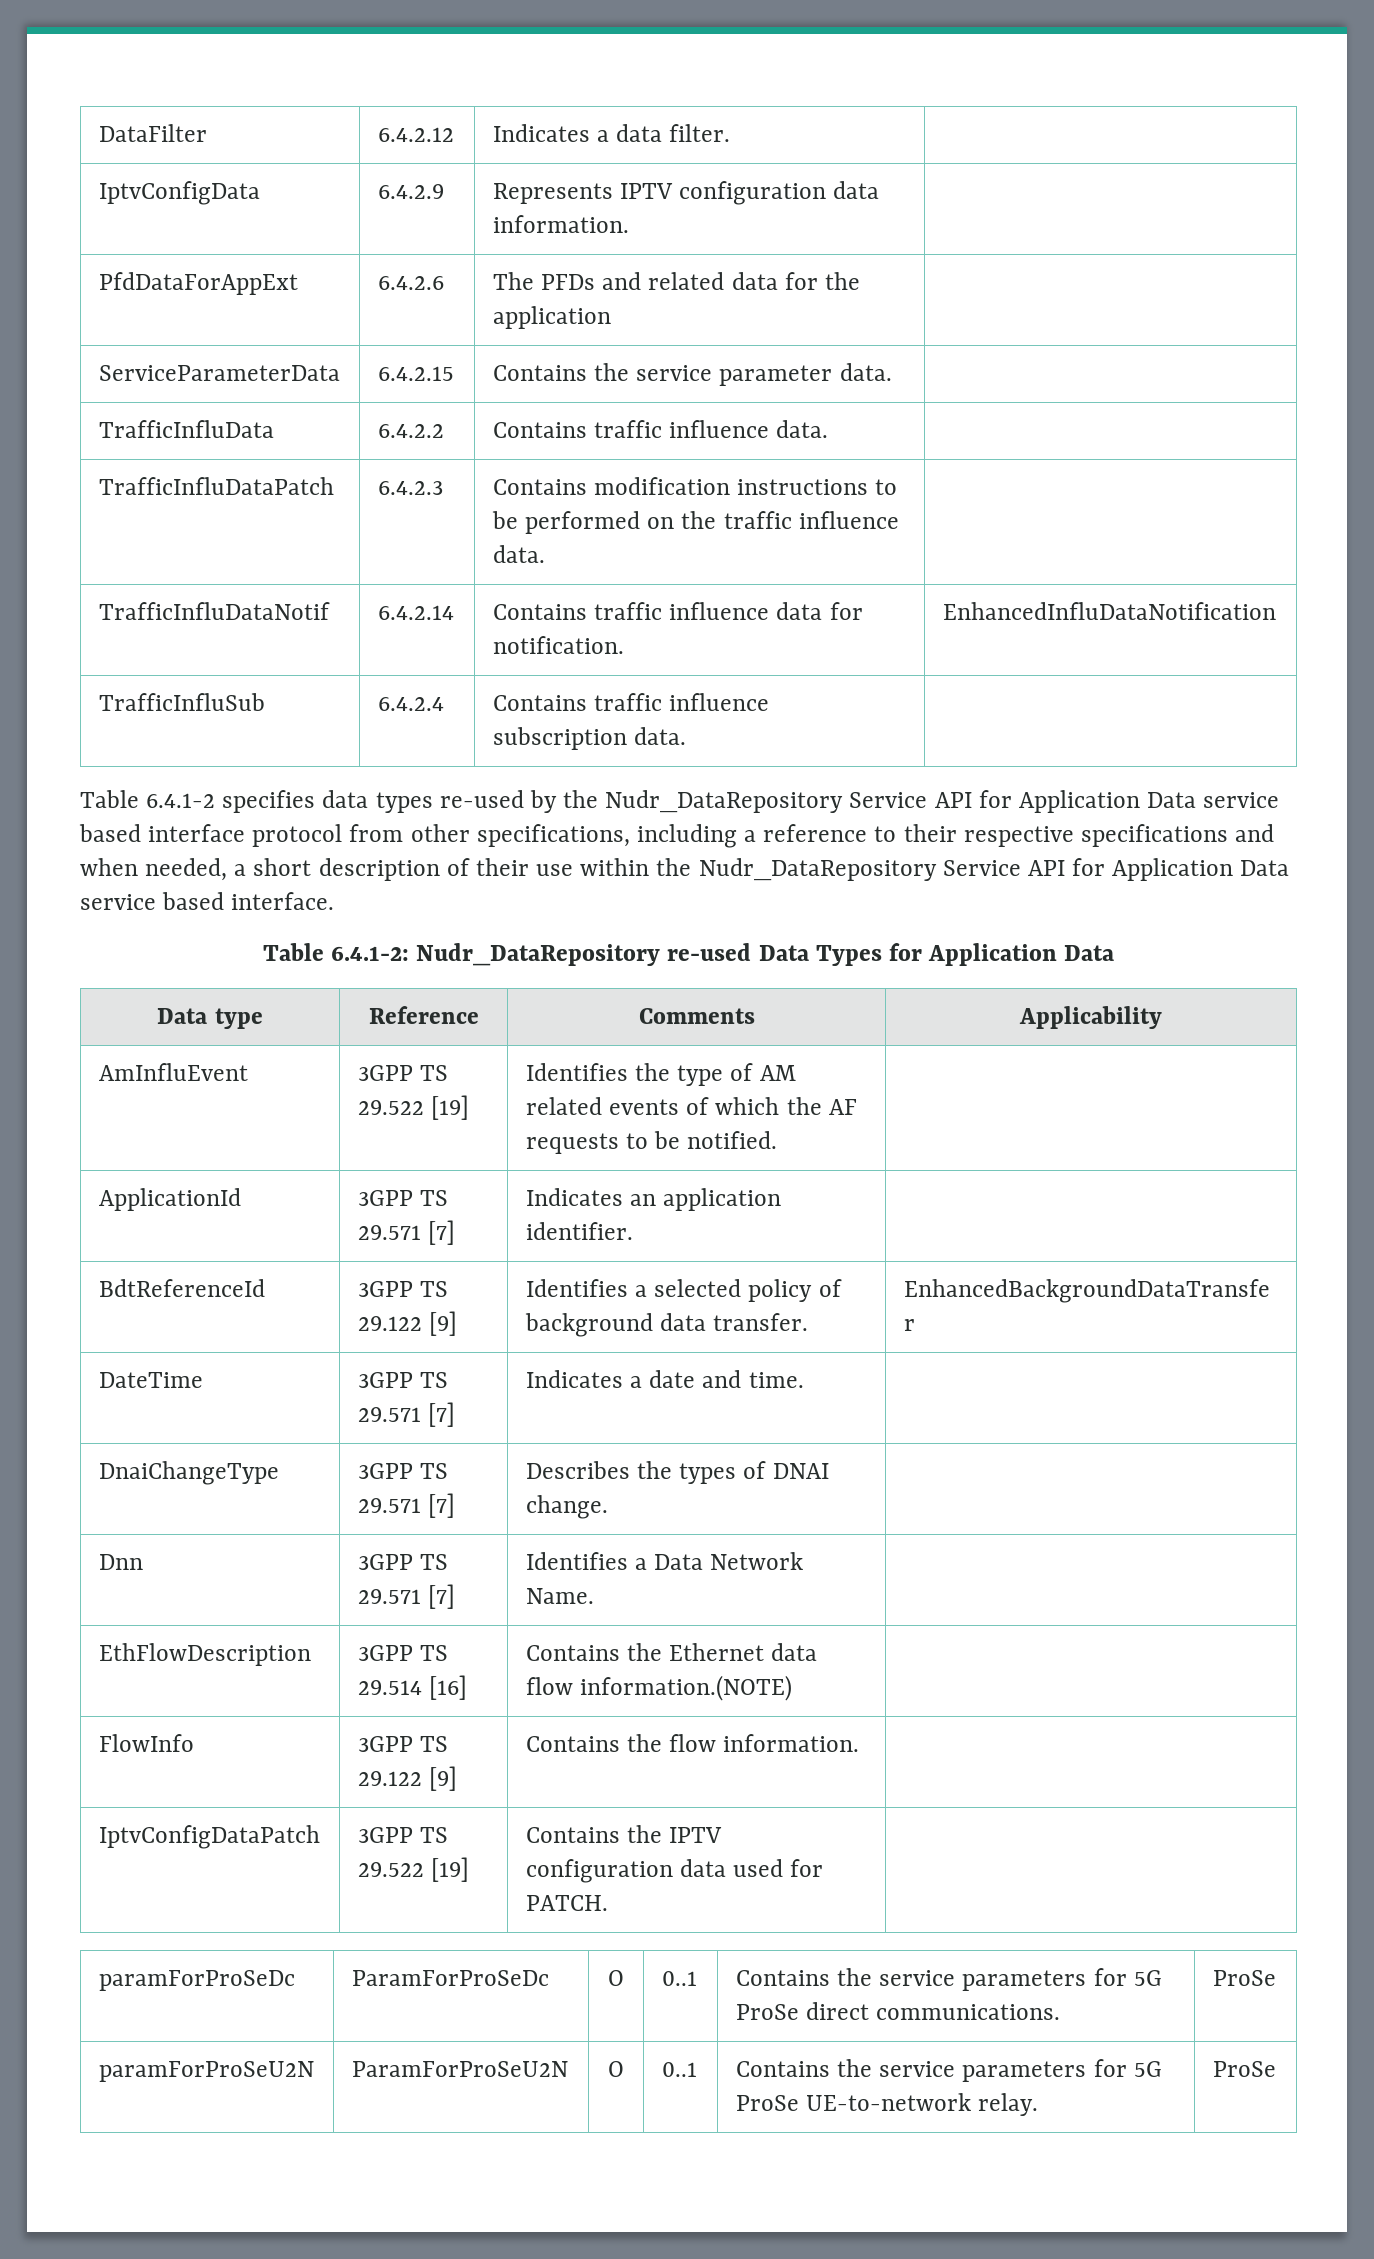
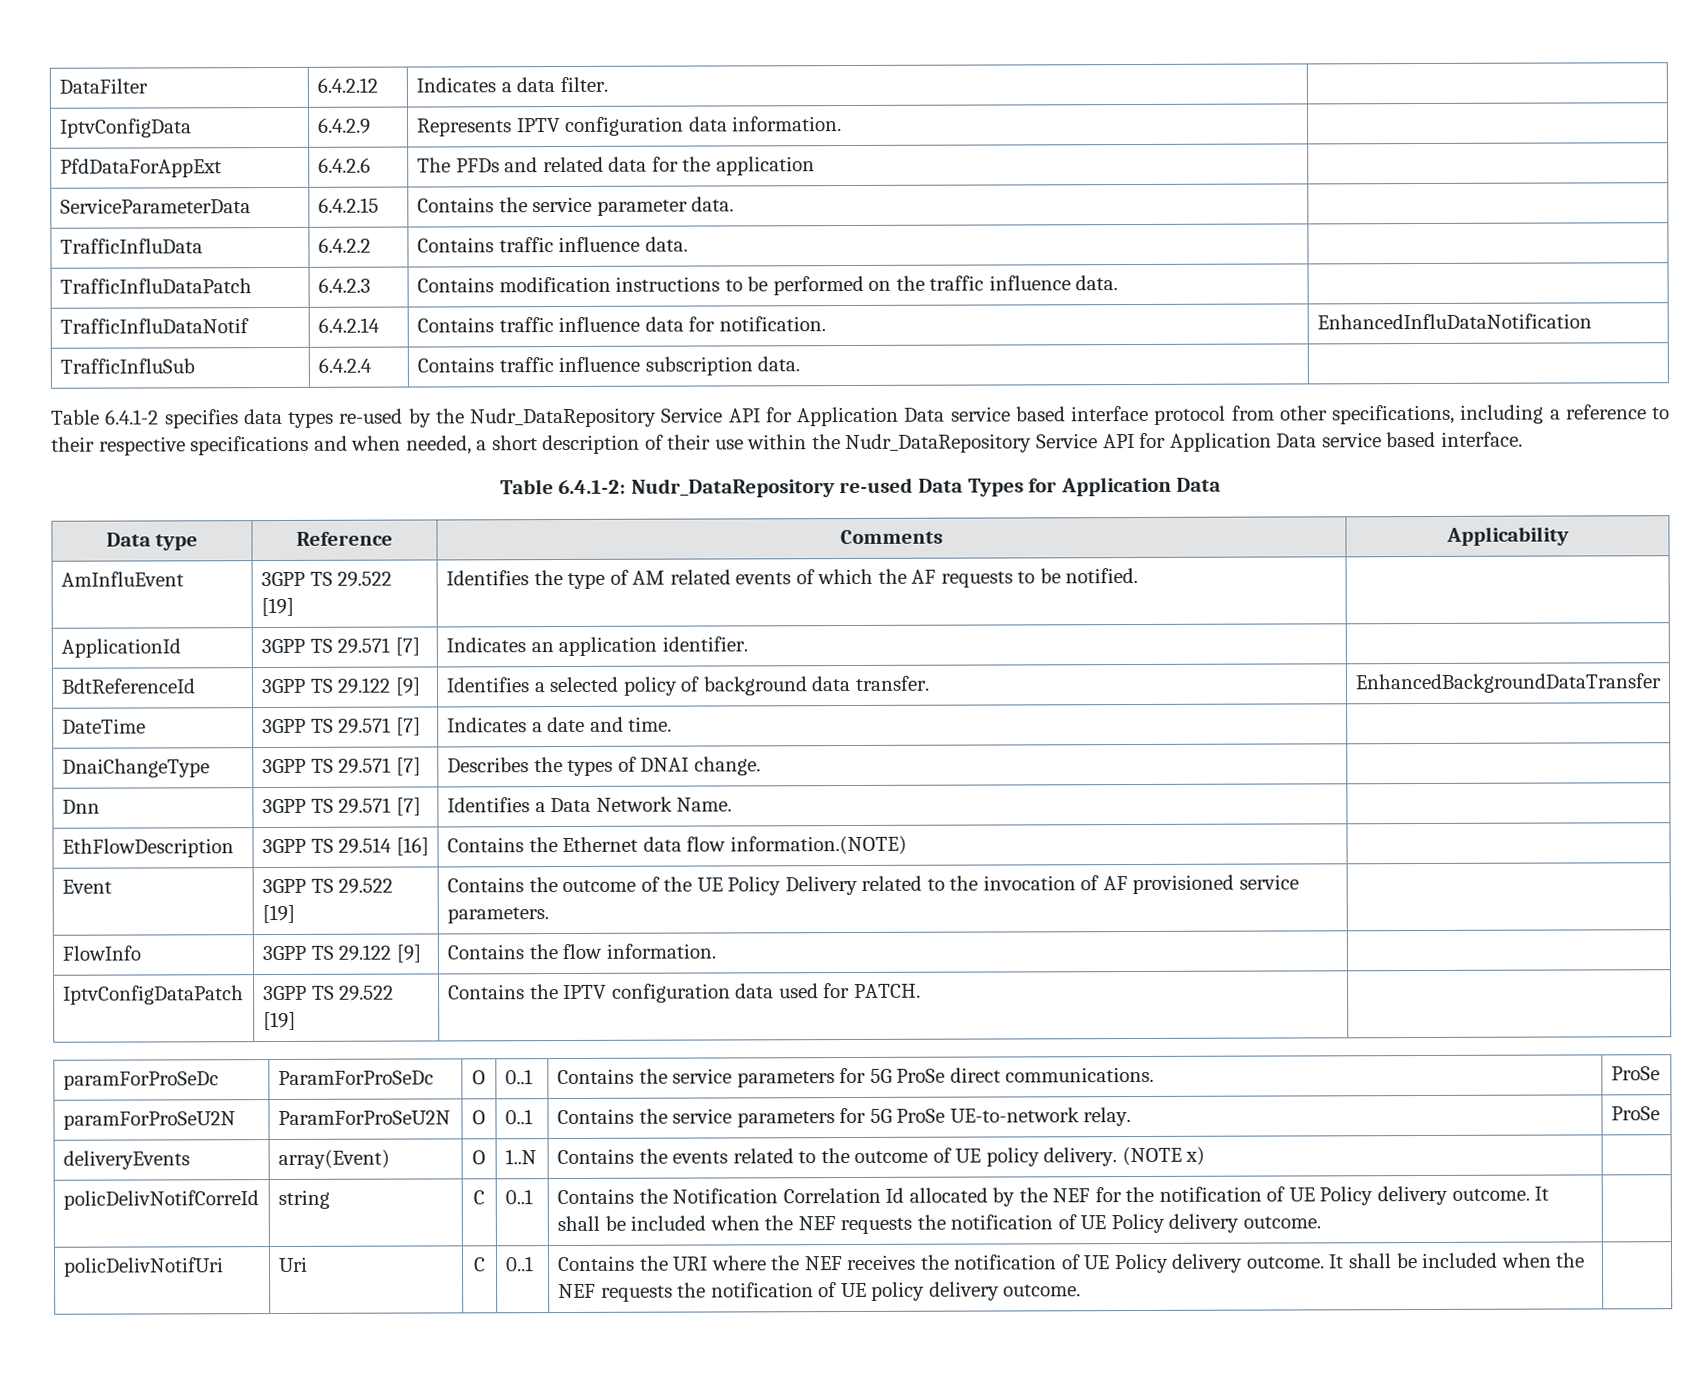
+ Event | 3GPP TS 29.522 [19] | Contains the outcome of the UE Policy Delivery related to the invocation of AF provisioned service parameters. |
+ deliveryEvents | array(Event) | O | 1..N | Contains the events related to the outcome of UE policy delivery. (NOTE x) |
+ policDelivNotifCorreId | string | C | 0..1 | Contains the Notification Correlation Id allocated by the NEF for the notification of UE Policy delivery outcome. It shall be included when the NEF requests the notification of UE Policy delivery outcome. |
+ policDelivNotifUri | Uri | C | 0..1 | Contains the URI where the NEF receives the notification of UE Policy delivery outcome. It shall be included when the NEF requests the notification of UE policy delivery outcome. |

